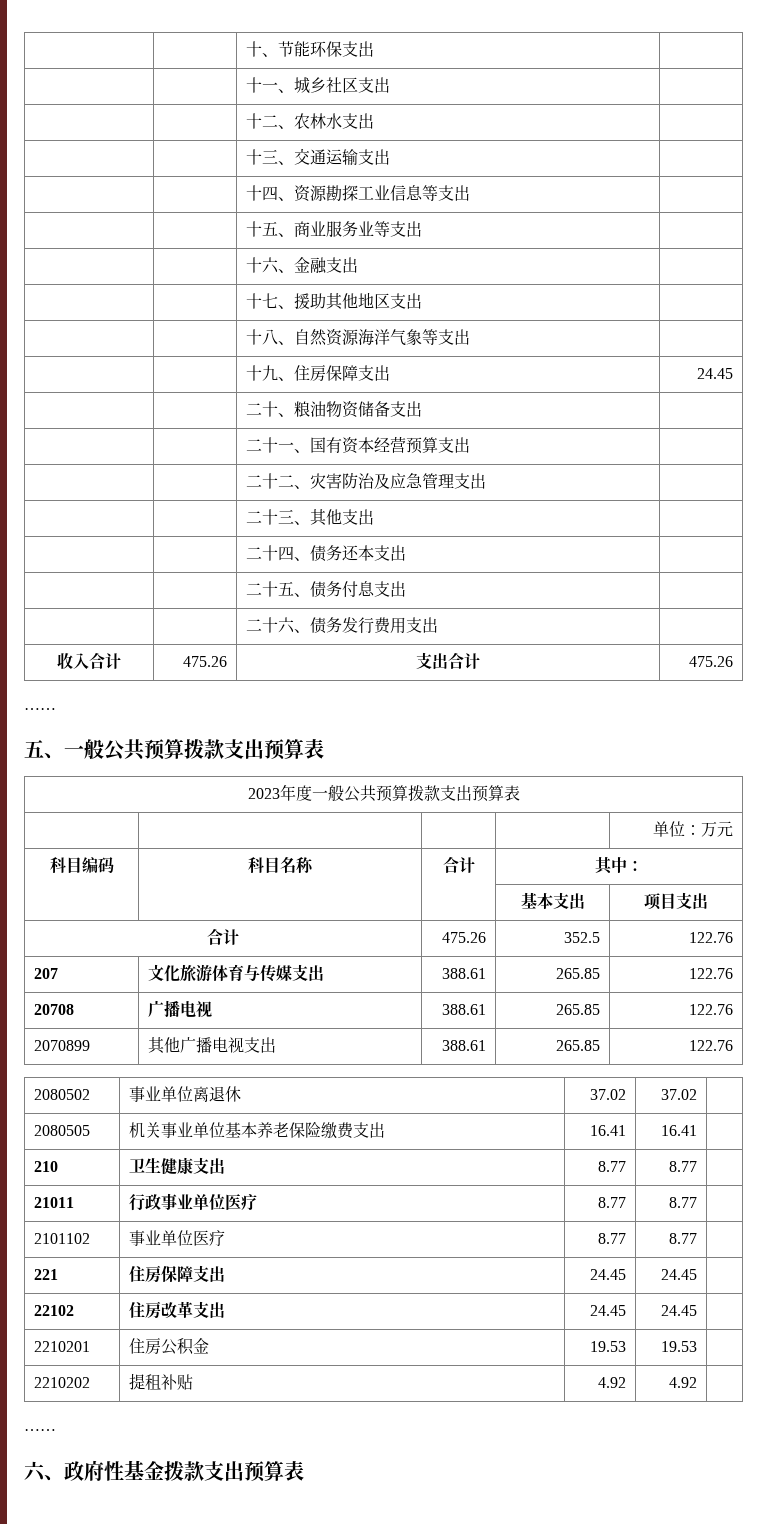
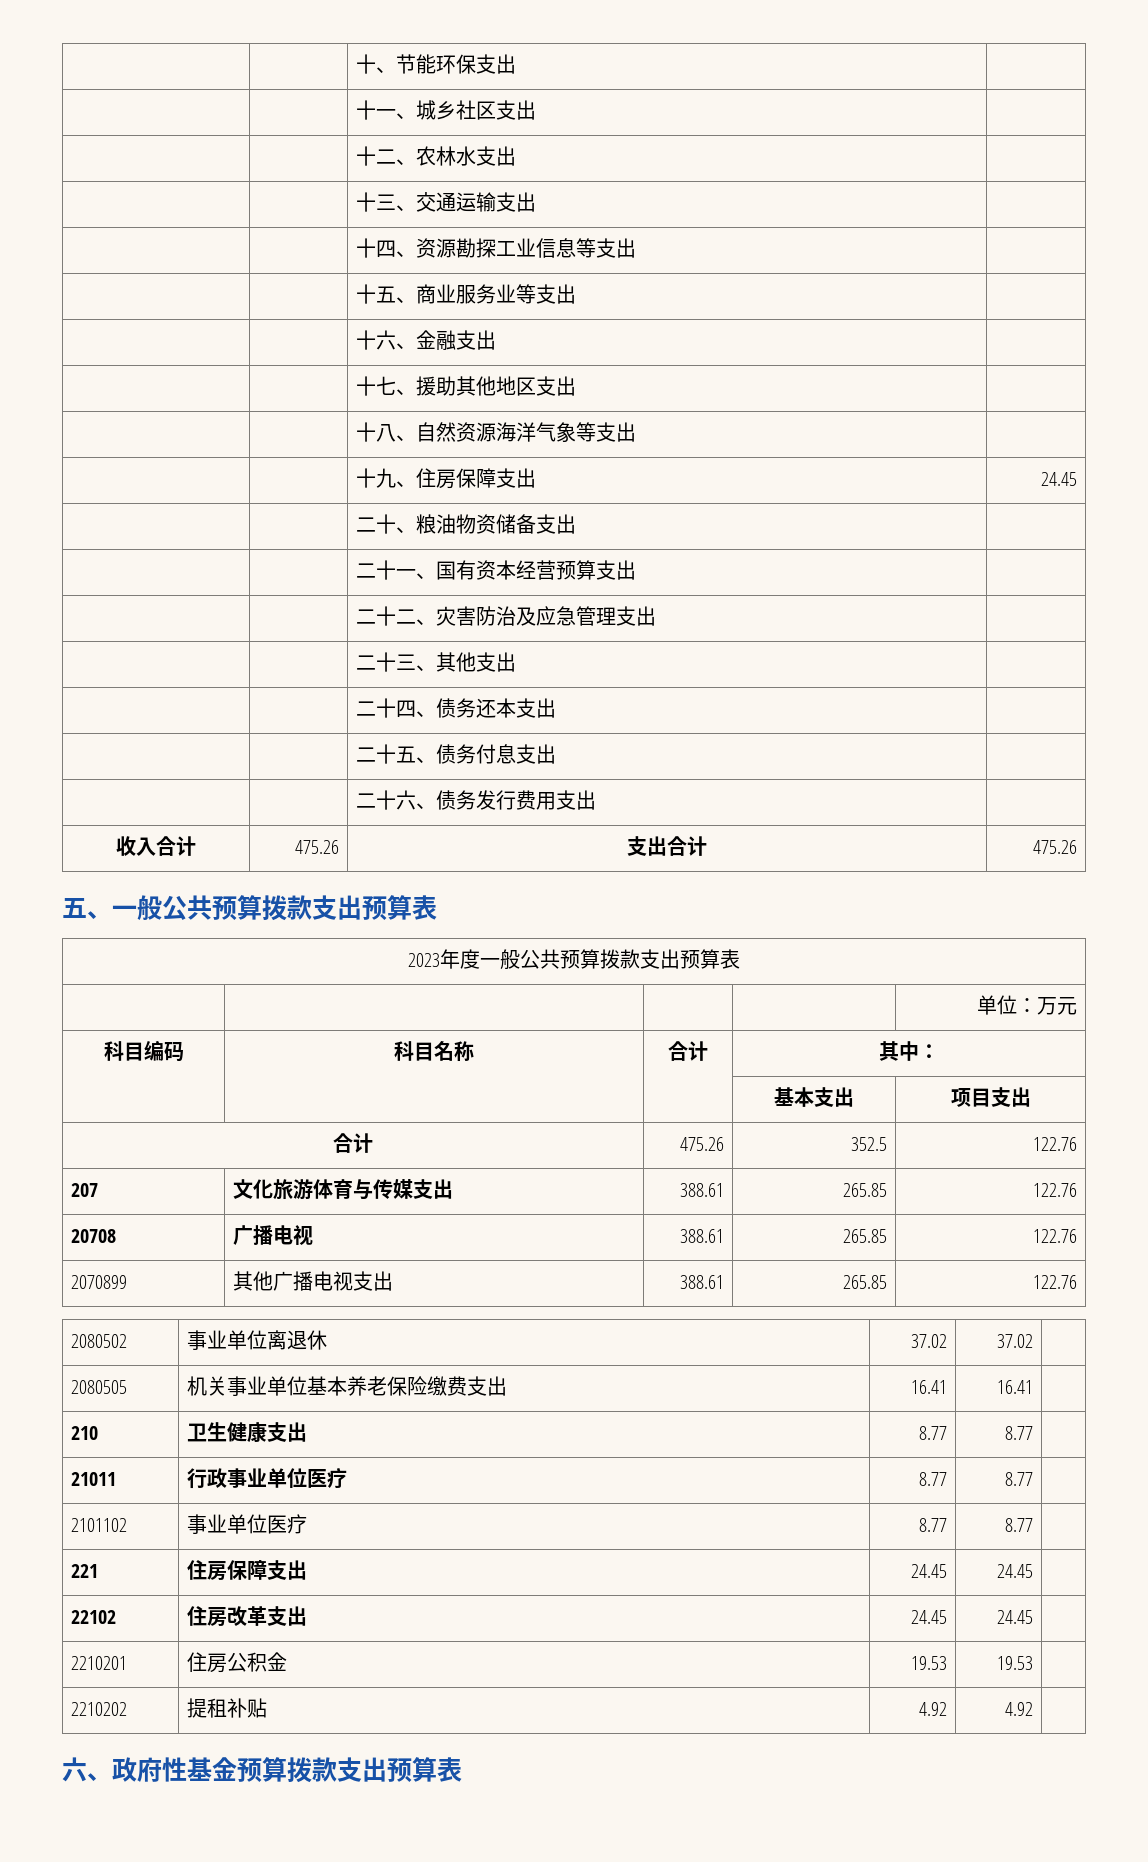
  收入合计 | 475.26 | 支出合计 | 475.26
- ……
  2210202 | 提租补贴 | 4.92 | 4.92 |
- ……
- 六、政府性基金拨款支出预算表
+ 六、政府性基金预算拨款支出预算表

